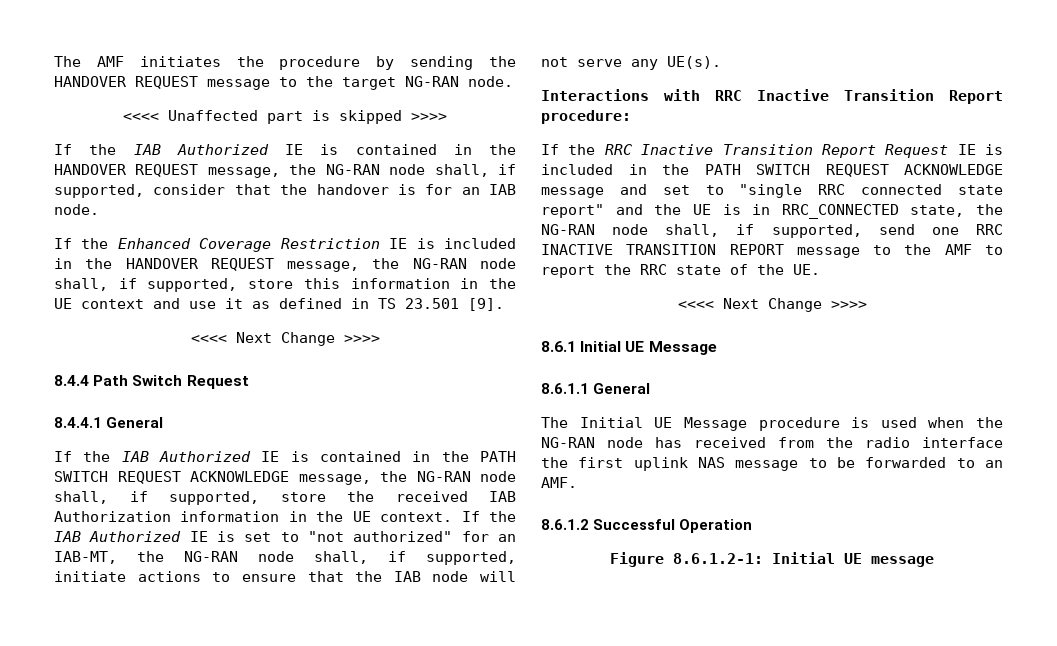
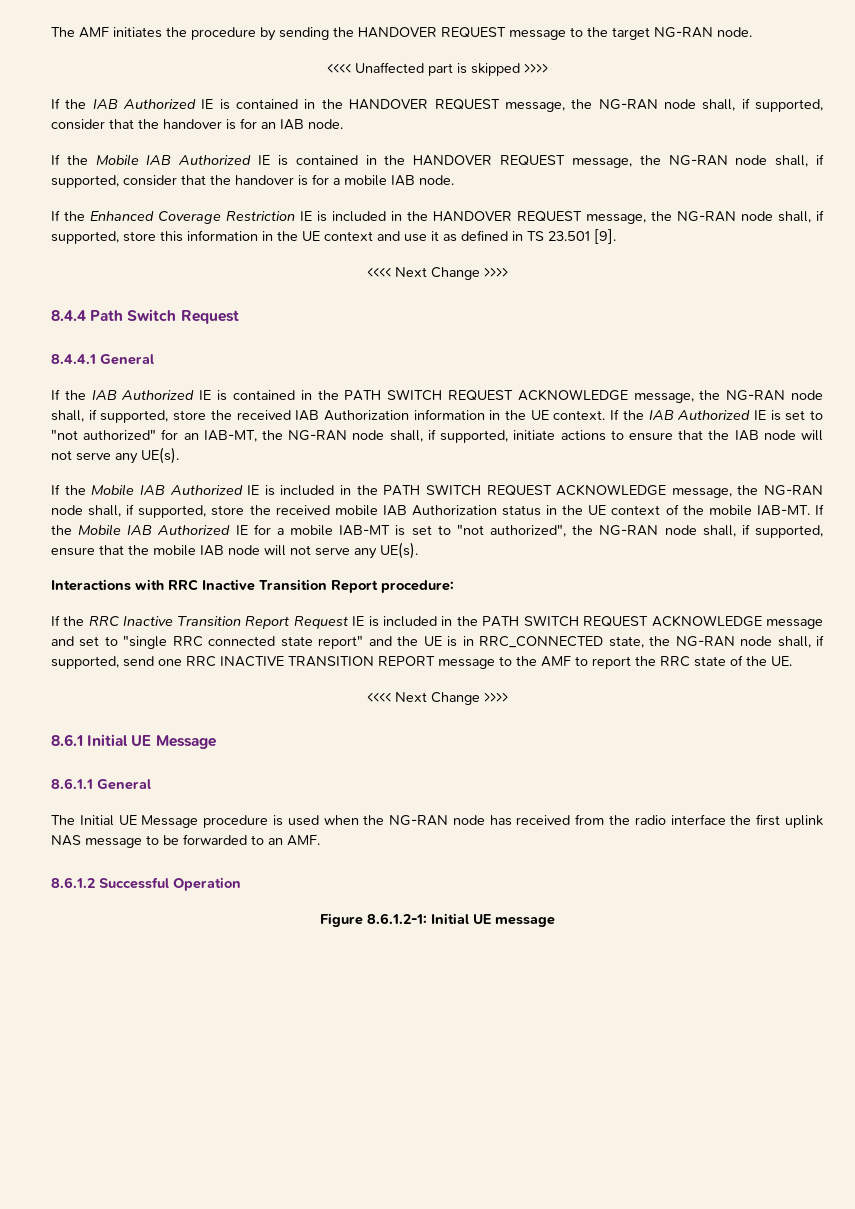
+ If the Mobile IAB Authorized IE is contained in the HANDOVER REQUEST message, the NG-RAN node shall, if supported, consider that the handover is for a mobile IAB node.
+ If the Mobile IAB Authorized IE is included in the PATH SWITCH REQUEST ACKNOWLEDGE message, the NG-RAN node shall, if supported, store the received mobile IAB Authorization status in the UE context of the mobile IAB-MT. If the Mobile IAB Authorized IE for a mobile IAB-MT is set to "not authorized", the NG-RAN node shall, if supported, ensure that the mobile IAB node will not serve any UE(s).

